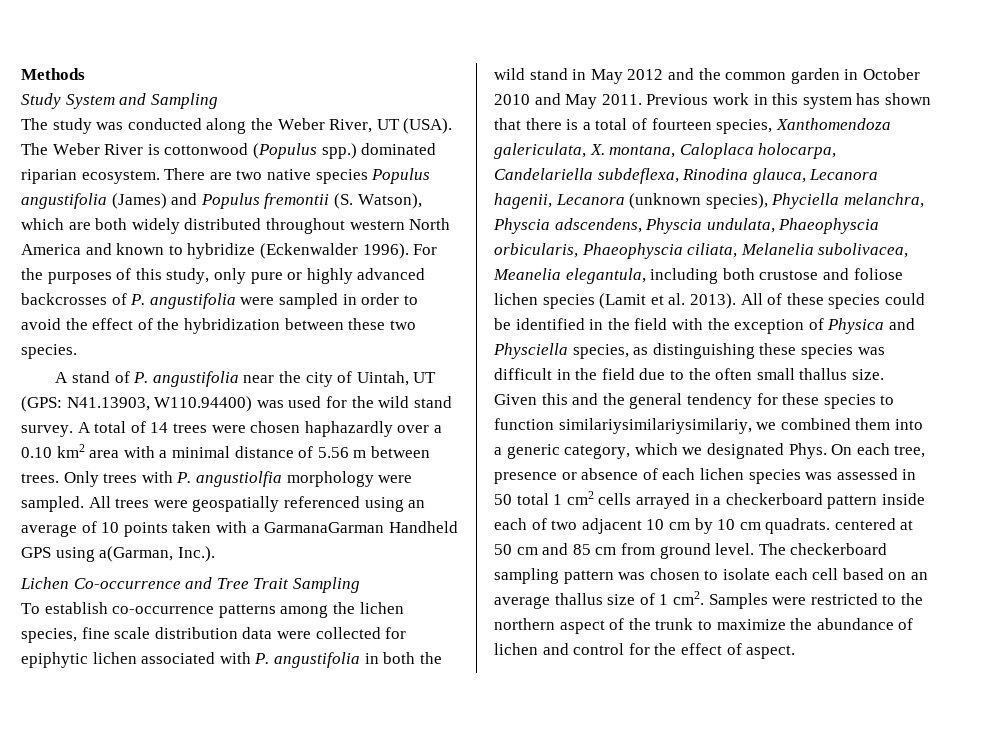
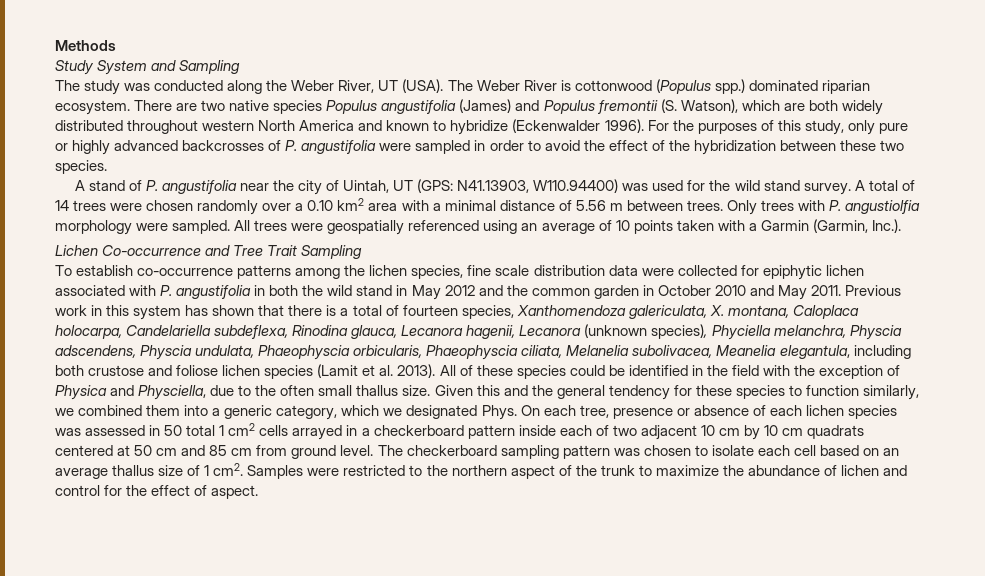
- A total of 14 trees were chosen haphazardly over a 0.10 km2 area with a minimal distance of 5.56 m between trees.
+ A total of 14 trees were chosen randomly over a 0.10 km2 area with a minimal distance of 5.56 m between trees.
- All trees were geospatially referenced using an average of 10 points taken with a GarmanaGarman Handheld GPS using a(Garman, Inc.).
+ All trees were geospatially referenced using an average of 10 points taken with a Garmin (Garmin, Inc.).
- All of these species could be identified in the field with the exception of Physica and Physciella species, as distinguishing these species was difficult in the field due to the often small thallus size.
+ All of these species could be identified in the field with the exception of Physica and Physciella, due to the often small thallus size.
- Given this and the general tendency for these species to function similariysimilariysimilariy, we combined them into a generic category, which we designated Phys.
+ Given this and the general tendency for these species to function similarly, we combined them into a generic category, which we designated Phys.
- On each tree, presence or absence of each lichen species was assessed in 50 total 1 cm2 cells arrayed in a checkerboard pattern inside each of two adjacent 10 cm by 10 cm quadrats. centered at 50 cm and 85 cm from ground level.
+ On each tree, presence or absence of each lichen species was assessed in 50 total 1 cm2 cells arrayed in a checkerboard pattern inside each of two adjacent 10 cm by 10 cm quadrats centered at 50 cm and 85 cm from ground level.

